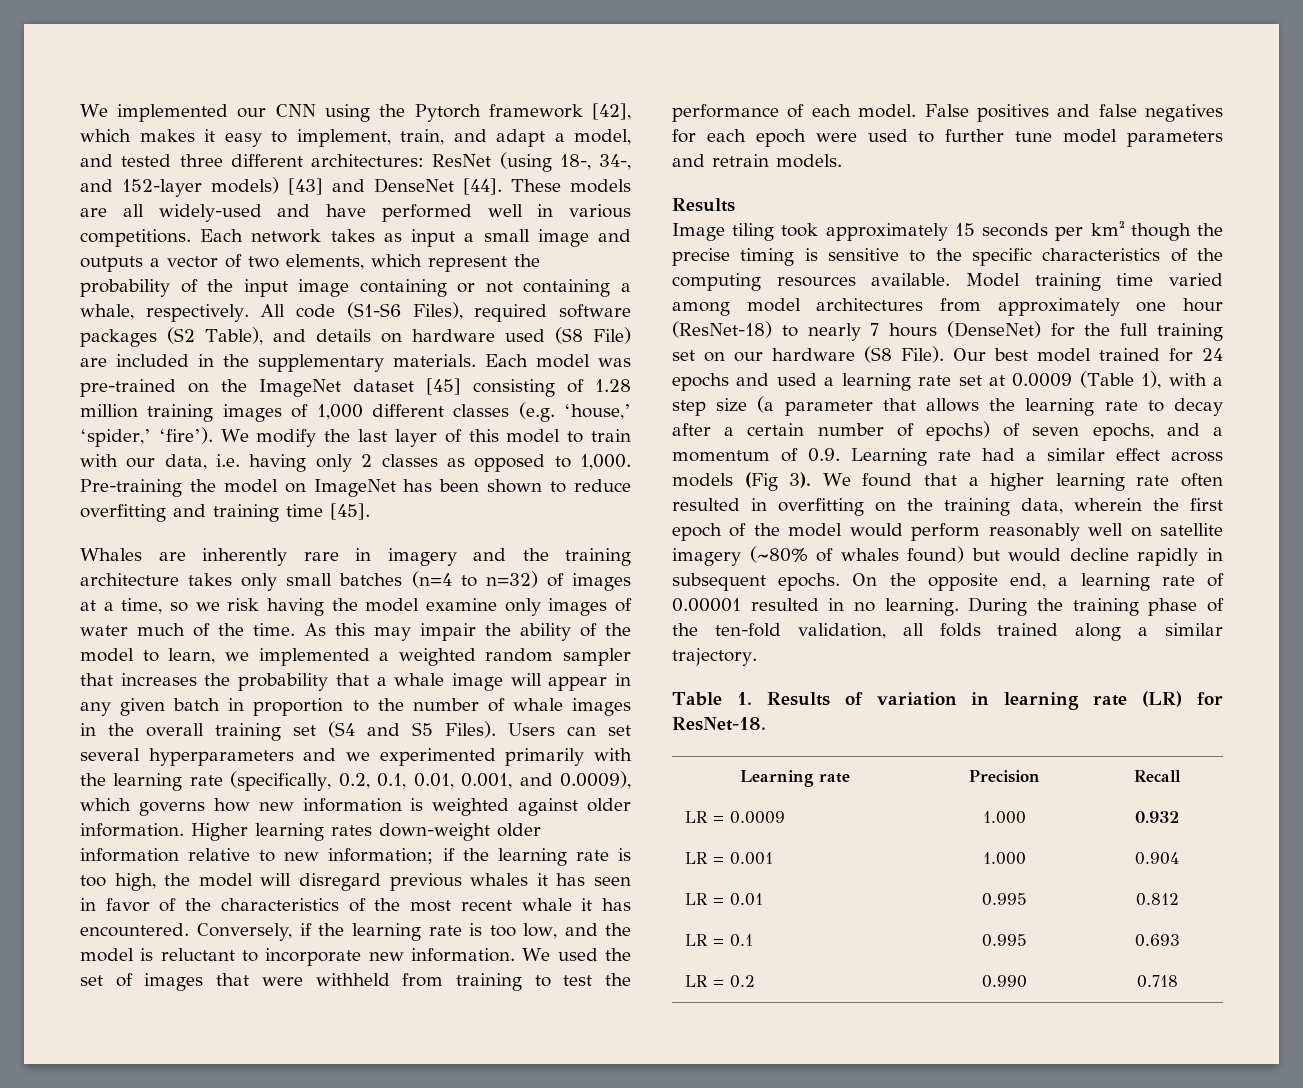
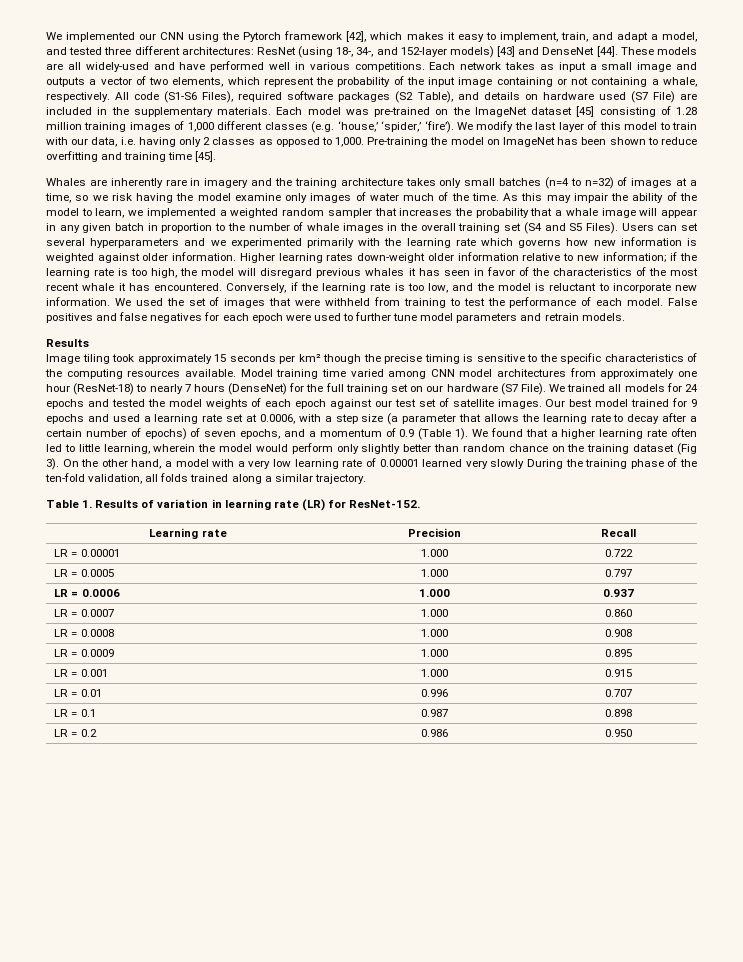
- All code (S1-S6 Files), required software packages (S2 Table), and details on hardware used (S8 File) are included in the supplementary materials.
+ All code (S1-S6 Files), required software packages (S2 Table), and details on hardware used (S7 File) are included in the supplementary materials.
- Users can set several hyperparameters and we experimented primarily with the learning rate (specifically, 0.2, 0.1, 0.01, 0.001, and 0.0009), which governs how new information is weighted against older information.
+ Users can set several hyperparameters and we experimented primarily with the learning rate which governs how new information is weighted against older information.
- Model training time varied among model architectures from approximately one hour (ResNet-18) to nearly 7 hours (DenseNet) for the full training set on our hardware (S8 File).
+ Model training time varied among CNN model architectures from approximately one hour (ResNet-18) to nearly 7 hours (DenseNet) for the full training set on our hardware (S7 File). We trained all models for 24 epochs and tested the model weights of each epoch against our test set of satellite images.
- Our best model trained for 24 epochs and used a learning rate set at 0.0009 (Table 1), with a step size (a parameter that allows the learning rate to decay after a certain number of epochs) of seven epochs, and a momentum of 0.9. Learning rate had a similar effect across models (Fig 3).
+ Our best model trained for 9 epochs and used a learning rate set at 0.0006, with a step size (a parameter that allows the learning rate to decay after a certain number of epochs) of seven epochs, and a momentum of 0.9 (Table 1).
- We found that a higher learning rate often resulted in overfitting on the training data, wherein the first epoch of the model would perform reasonably well on satellite imagery (~80% of whales found) but would decline rapidly in subsequent epochs. On the opposite end, a learning rate of 0.00001 resulted in no learning. During the training phase of the ten-fold validation, all folds trained along a similar trajectory.
+ We found that a higher learning rate often led to little learning, wherein the model would perform only slightly better than random chance on the training dataset (Fig 3). On the other hand, a model with a very low learning rate of 0.00001 learned very slowly During the training phase of the ten-fold validation, all folds trained along a similar trajectory.
- Table 1. Results of variation in learning rate (LR) for ResNet-18.
+ Table 1. Results of variation in learning rate (LR) for ResNet-152.
+ LR = 0.00001 | 1.000 | 0.722
+ LR = 0.0005 | 1.000 | 0.797
+ LR = 0.0006 | 1.000 | 0.937
+ LR = 0.0007 | 1.000 | 0.860
+ LR = 0.0008 | 1.000 | 0.908
- LR = 0.0009 | 1.000 | 0.932
+ LR = 0.0009 | 1.000 | 0.895
- LR = 0.001 | 1.000 | 0.904
+ LR = 0.001 | 1.000 | 0.915
- LR = 0.01 | 0.995 | 0.812
+ LR = 0.01 | 0.996 | 0.707
- LR = 0.1 | 0.995 | 0.693
+ LR = 0.1 | 0.987 | 0.898
- LR = 0.2 | 0.990 | 0.718
+ LR = 0.2 | 0.986 | 0.950

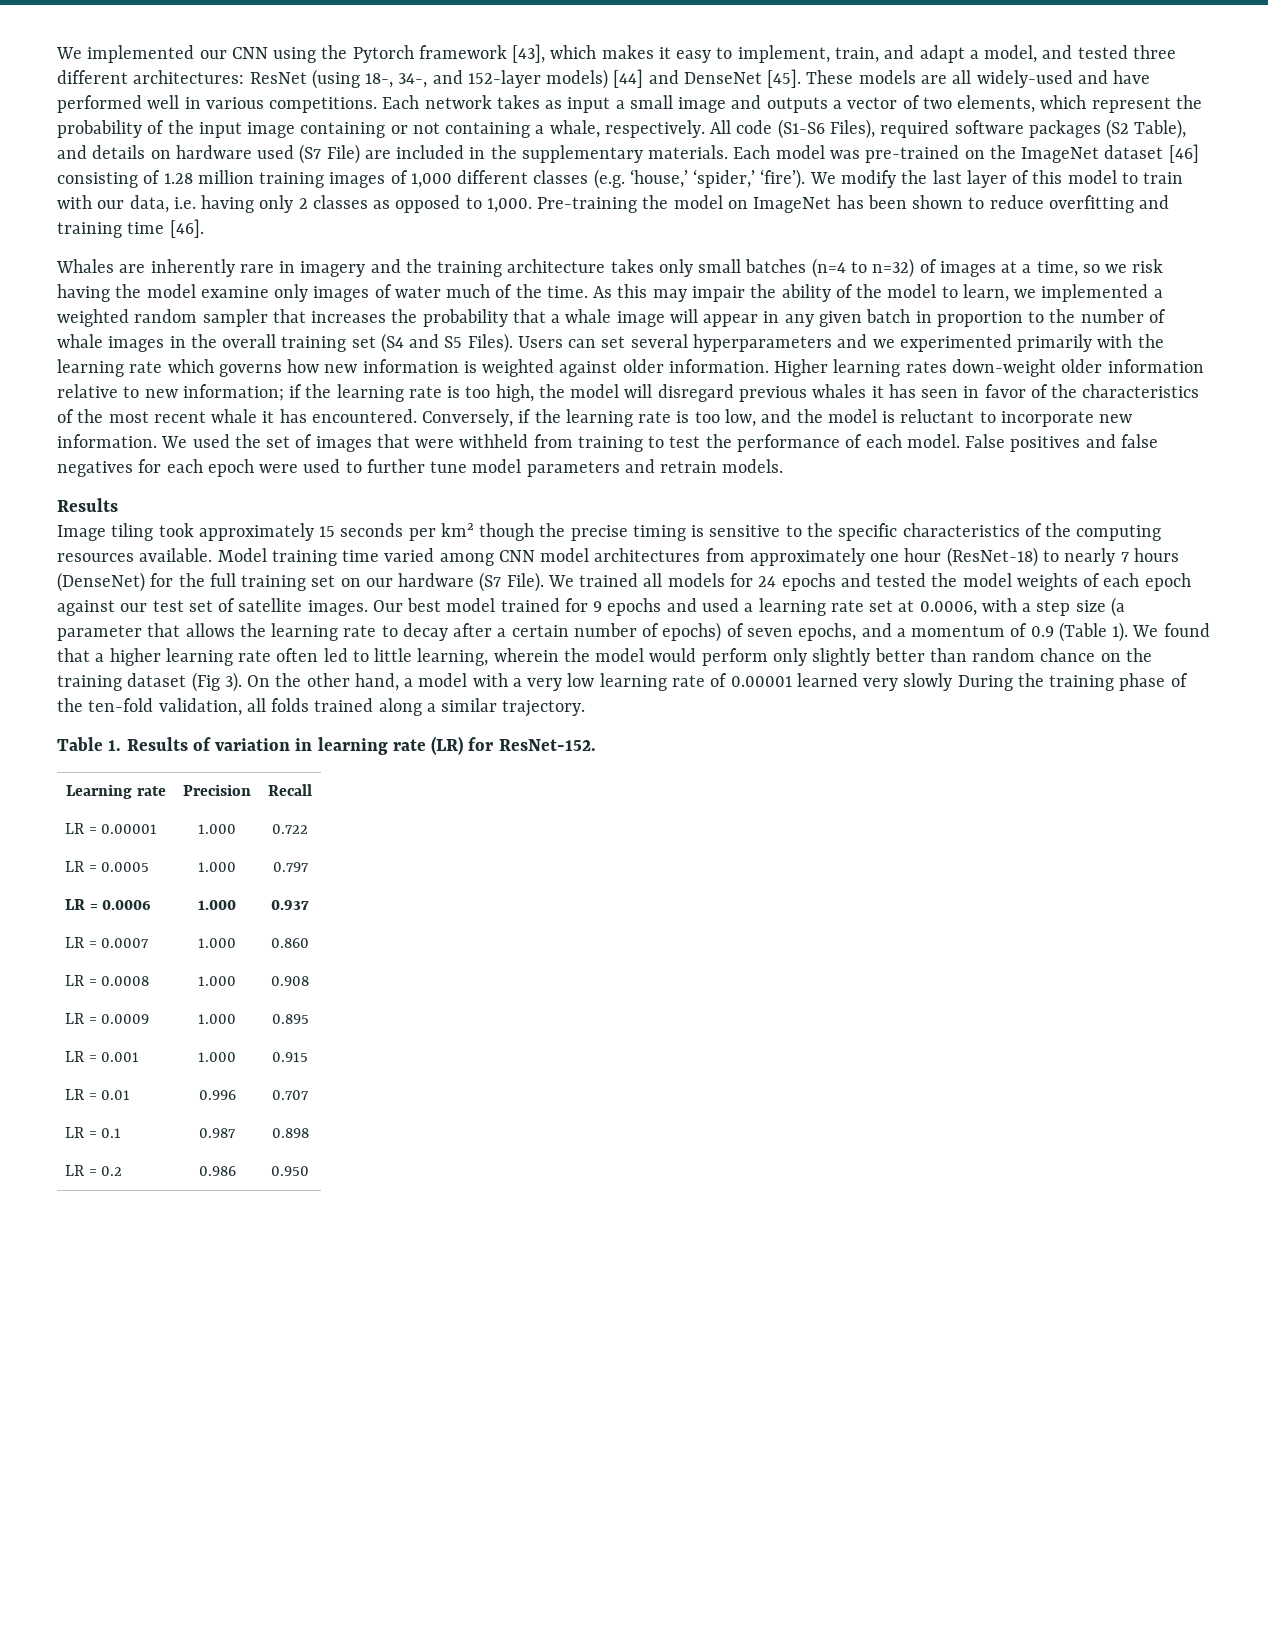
- We implemented our CNN using the Pytorch framework [42], which makes it easy to implement, train, and adapt a model, and tested three different architectures: ResNet (using 18-, 34-, and 152-layer models) [43] and DenseNet [44].
+ We implemented our CNN using the Pytorch framework [43], which makes it easy to implement, train, and adapt a model, and tested three different architectures: ResNet (using 18-, 34-, and 152-layer models) [44] and DenseNet [45].
- Each model was pre-trained on the ImageNet dataset [45] consisting of 1.28 million training images of 1,000 different classes (e.g. ‘house,’ ‘spider,’ ‘fire’).
+ Each model was pre-trained on the ImageNet dataset [46] consisting of 1.28 million training images of 1,000 different classes (e.g. ‘house,’ ‘spider,’ ‘fire’).
- Pre-training the model on ImageNet has been shown to reduce overfitting and training time [45].
+ Pre-training the model on ImageNet has been shown to reduce overfitting and training time [46].

